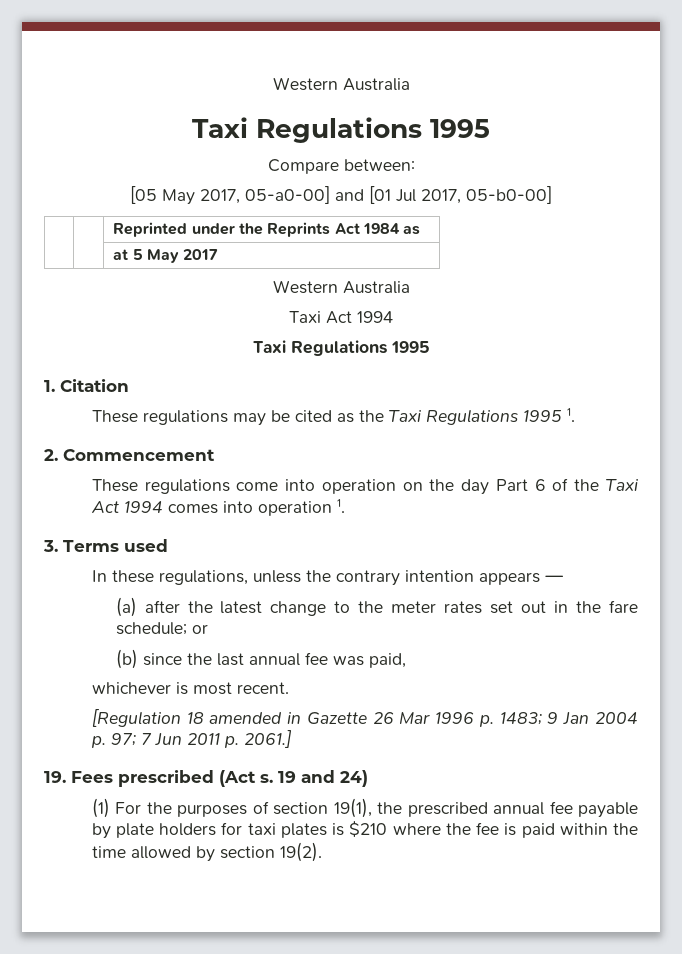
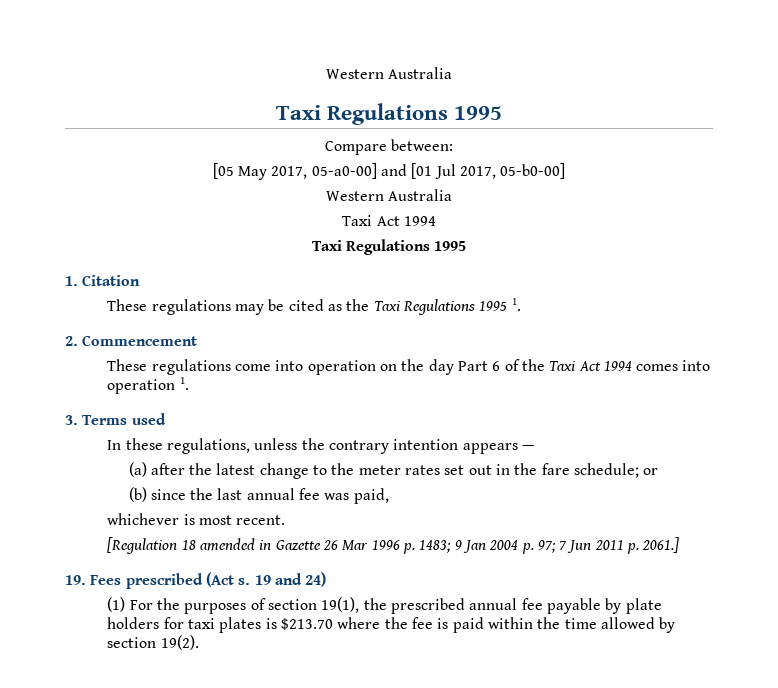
- | | Reprinted under the Reprints Act 1984 as
- | | at 5 May 2017
- (1) For the purposes of section 19(1), the prescribed annual fee payable by plate holders for taxi plates is $210 where the fee is paid within the time allowed by section 19(2).
+ (1) For the purposes of section 19(1), the prescribed annual fee payable by plate holders for taxi plates is $213.70 where the fee is paid within the time allowed by section 19(2).

